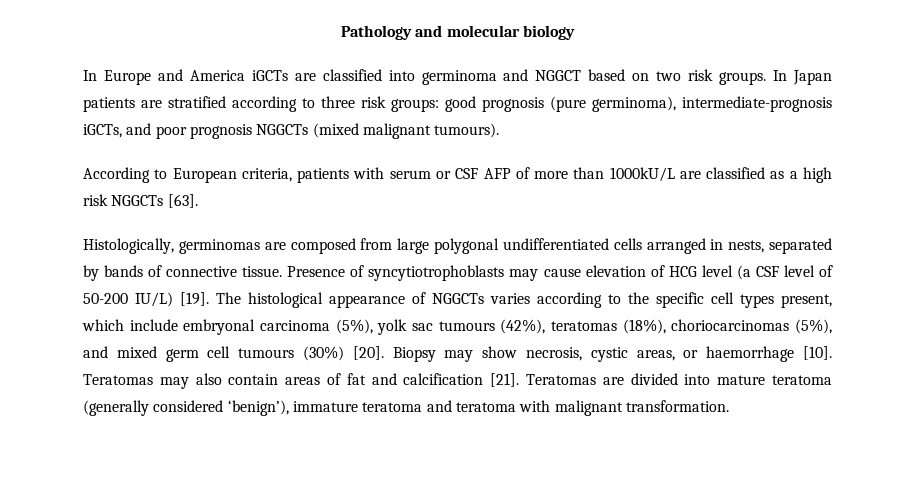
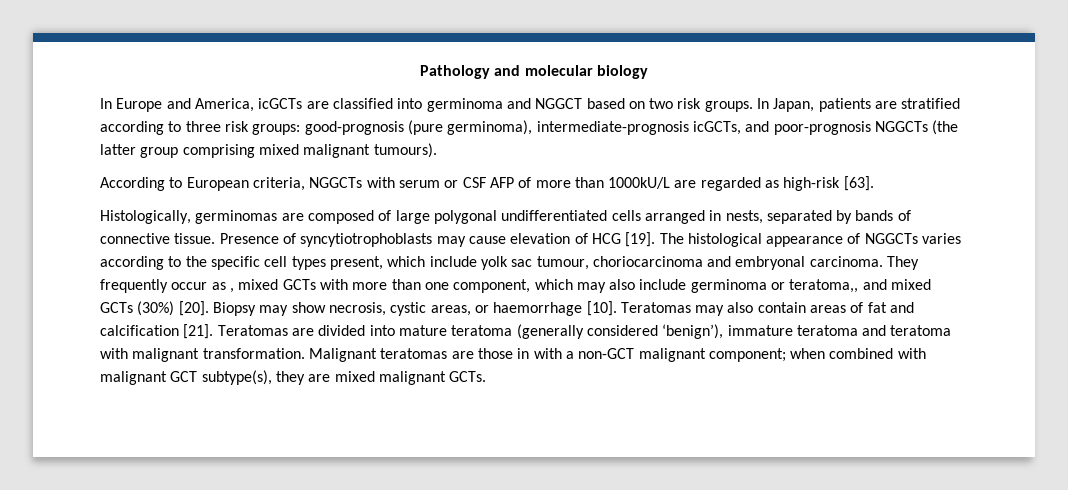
- In Europe and America iGCTs are classified into germinoma and NGGCT based on two risk groups.
+ In Europe and America, icGCTs are classified into germinoma and NGGCT based on two risk groups.
- In Japan patients are stratified according to three risk groups: good prognosis (pure germinoma), intermediate-prognosis iGCTs, and poor prognosis NGGCTs (mixed malignant tumours).
+ In Japan, patients are stratified according to three risk groups: good-prognosis (pure germinoma), intermediate-prognosis icGCTs, and poor-prognosis NGGCTs (the latter group comprising mixed malignant tumours).
- According to European criteria, patients with serum or CSF AFP of more than 1000kU/L are classified as a high risk NGGCTs [63].
+ According to European criteria, NGGCTs with serum or CSF AFP of more than 1000kU/L are regarded as high-risk [63].
- Histologically, germinomas are composed from large polygonal undifferentiated cells arranged in nests, separated by bands of connective tissue.
+ Histologically, germinomas are composed of large polygonal undifferentiated cells arranged in nests, separated by bands of connective tissue.
- Presence of syncytiotrophoblasts may cause elevation of HCG level (a CSF level of 50-200 IU/L) [19].
+ Presence of syncytiotrophoblasts may cause elevation of HCG [19].
- The histological appearance of NGGCTs varies according to the specific cell types present, which include embryonal carcinoma (5%), yolk sac tumours (42%), teratomas (18%), choriocarcinomas (5%), and mixed germ cell tumours (30%) [20].
+ The histological appearance of NGGCTs varies according to the specific cell types present, which include yolk sac tumour, choriocarcinoma and embryonal carcinoma. They frequently occur as , mixed GCTs with more than one component, which may also include germinoma or teratoma,, and mixed GCTs (30%) [20].
+ Malignant teratomas are those in with a non-GCT malignant component; when combined with malignant GCT subtype(s), they are mixed malignant GCTs.

